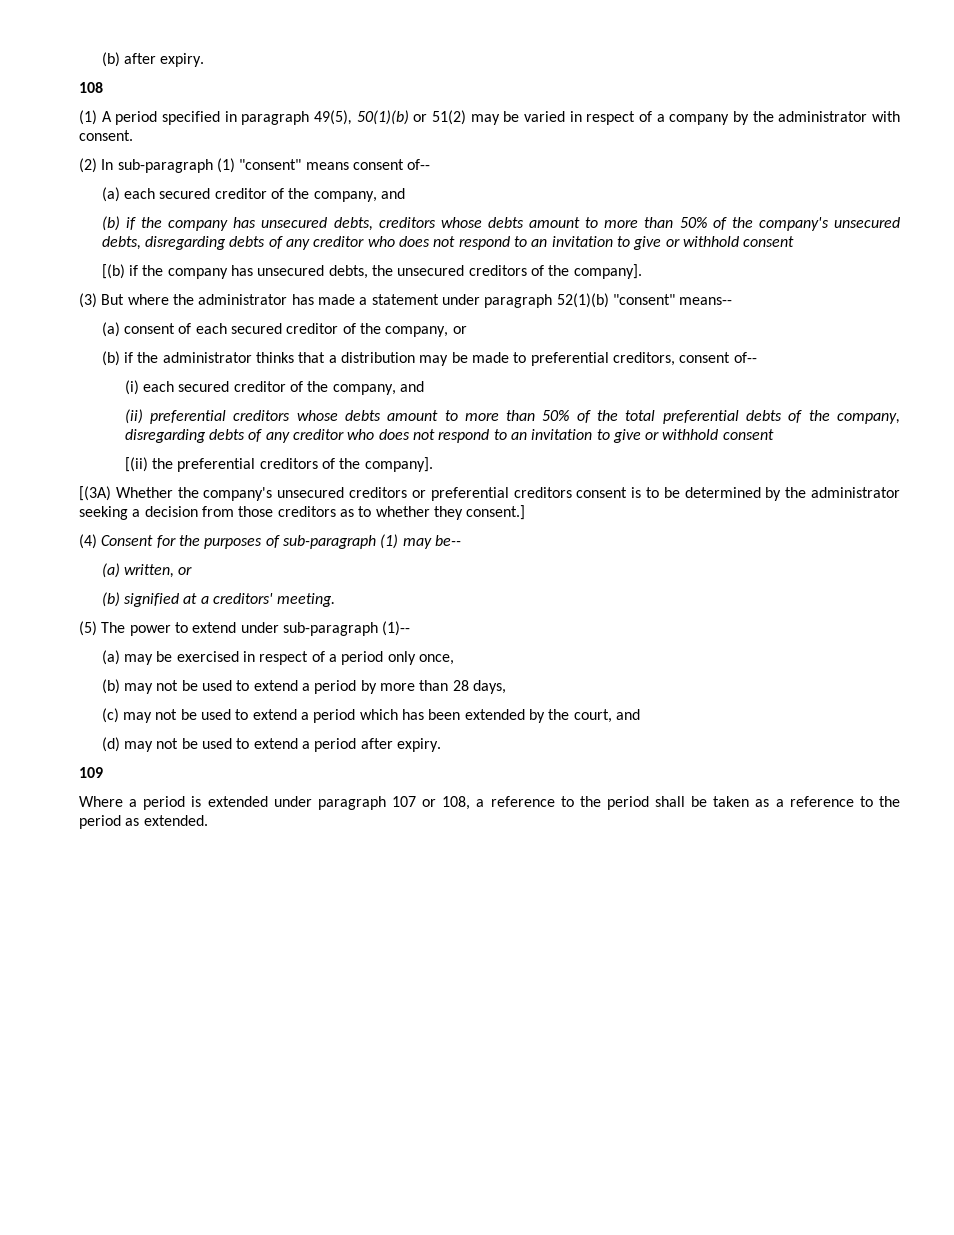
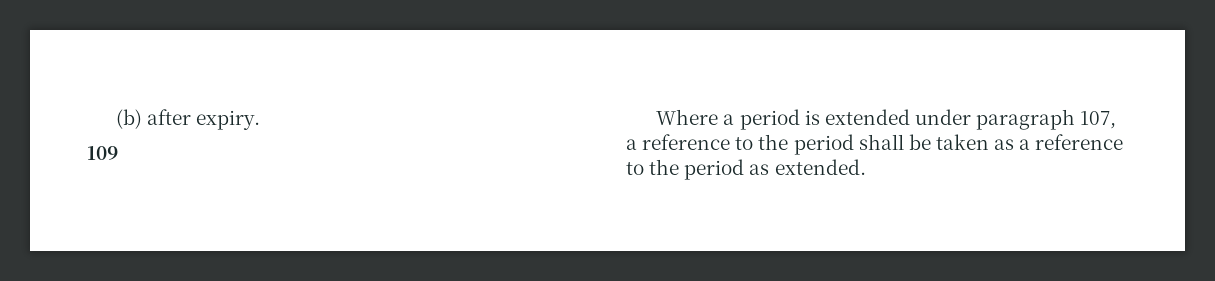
- 108
- (1) A period specified in paragraph 49(5), 50(1)(b) or 51(2) may be varied in respect of a company by the administrator with consent.
- (2) In sub-paragraph (1) "consent" means consent of--
- (a) each secured creditor of the company, and
- (b) if the company has unsecured debts, creditors whose debts amount to more than 50% of the company's unsecured debts, disregarding debts of any creditor who does not respond to an invitation to give or withhold consent
- [(b) if the company has unsecured debts, the unsecured creditors of the company].
- (3) But where the administrator has made a statement under paragraph 52(1)(b) "consent" means--
- (a) consent of each secured creditor of the company, or
- (b) if the administrator thinks that a distribution may be made to preferential creditors, consent of--
- (i) each secured creditor of the company, and
- (ii) preferential creditors whose debts amount to more than 50% of the total preferential debts of the company, disregarding debts of any creditor who does not respond to an invitation to give or withhold consent
- [(ii) the preferential creditors of the company].
- [(3A) Whether the company's unsecured creditors or preferential creditors consent is to be determined by the administrator seeking a decision from those creditors as to whether they consent.]
- (4) Consent for the purposes of sub-paragraph (1) may be--
- (a) written, or
- (b) signified at a creditors' meeting.
- (5) The power to extend under sub-paragraph (1)--
- (a) may be exercised in respect of a period only once,
- (b) may not be used to extend a period by more than 28 days,
- (c) may not be used to extend a period which has been extended by the court, and
- (d) may not be used to extend a period after expiry.
- Where a period is extended under paragraph 107 or 108, a reference to the period shall be taken as a reference to the period as extended.
+ Where a period is extended under paragraph 107, a reference to the period shall be taken as a reference to the period as extended.

